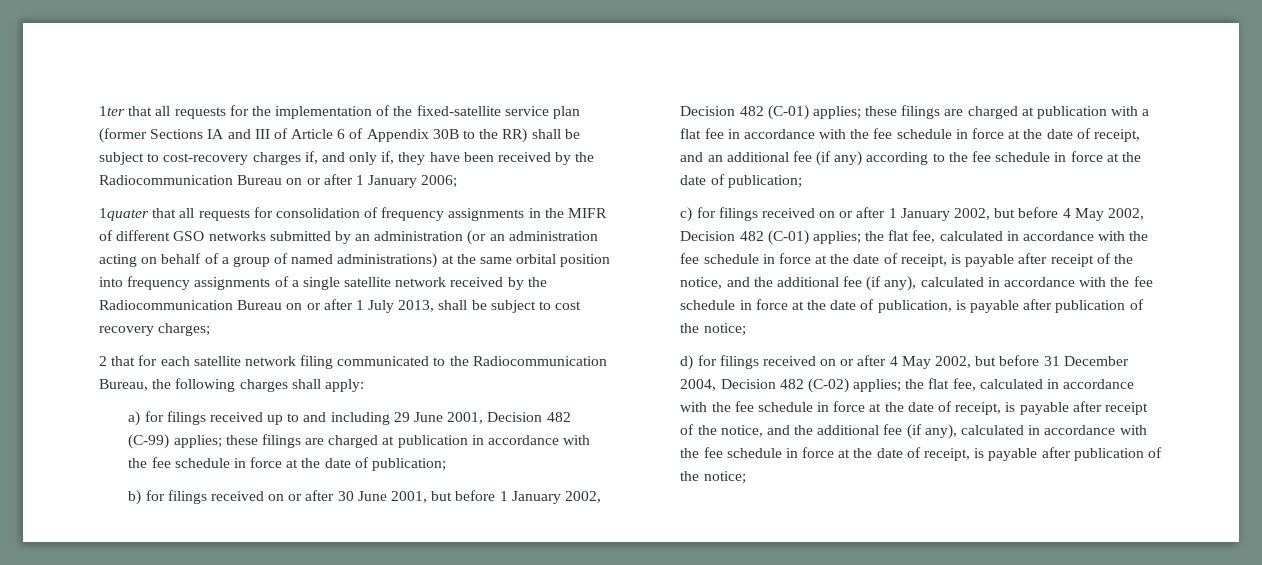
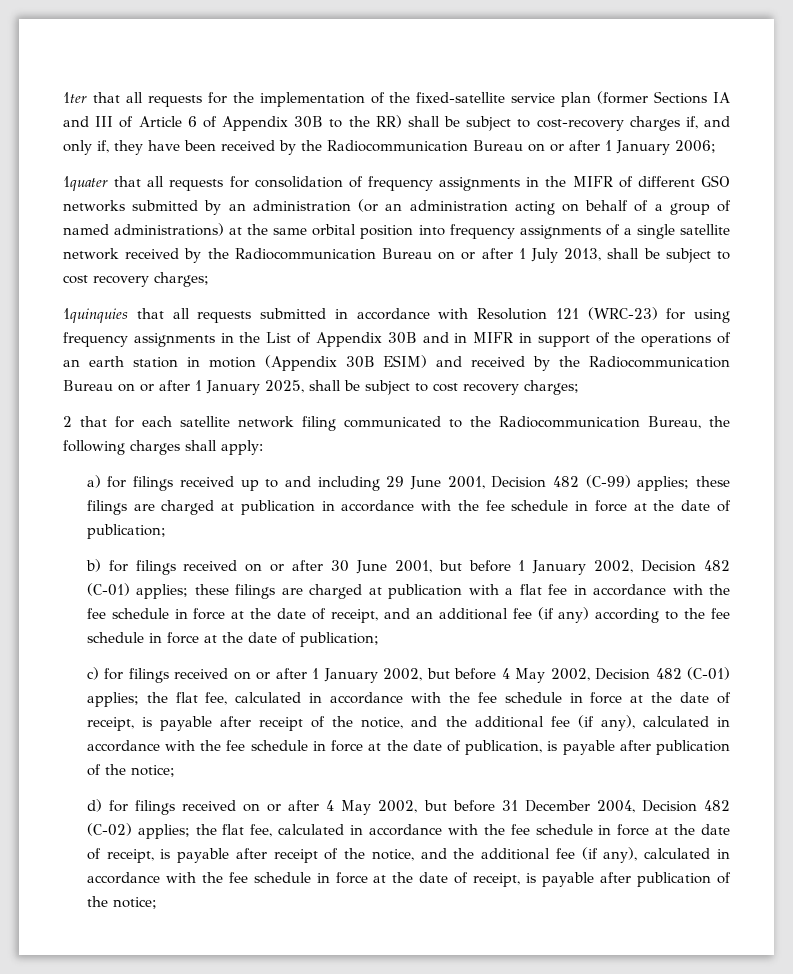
+ 1quinquies that all requests submitted in accordance with Resolution 121 (WRC-23) for using frequency assignments in the List of Appendix 30B and in MIFR in support of the operations of an earth station in motion (Appendix 30B ESIM) and received by the Radiocommunication Bureau on or after 1 January 2025, shall be subject to cost recovery charges;

